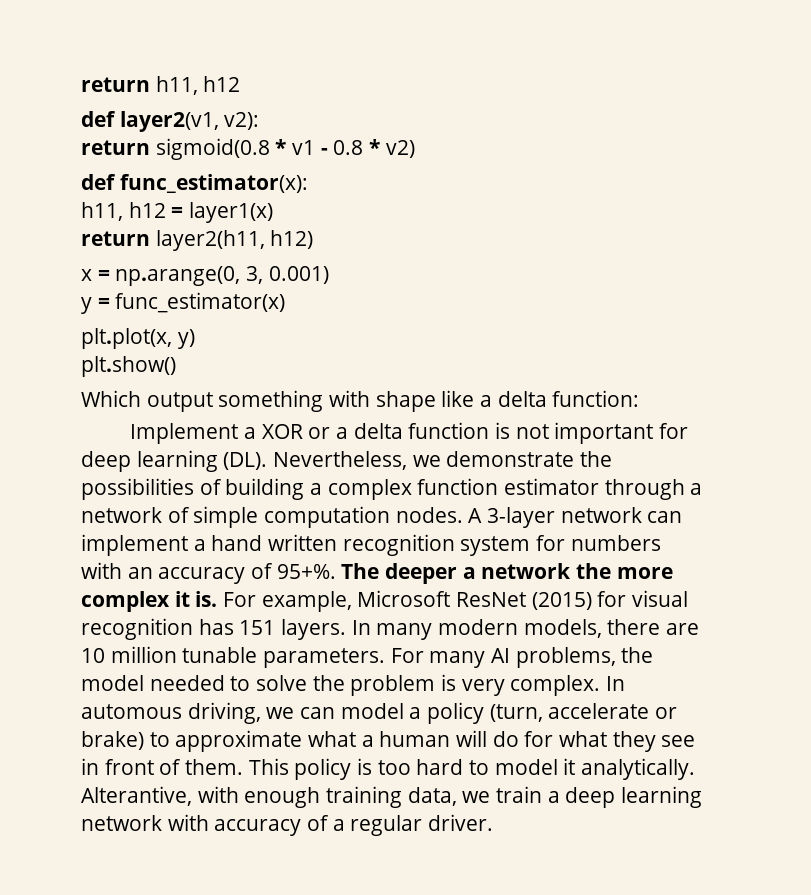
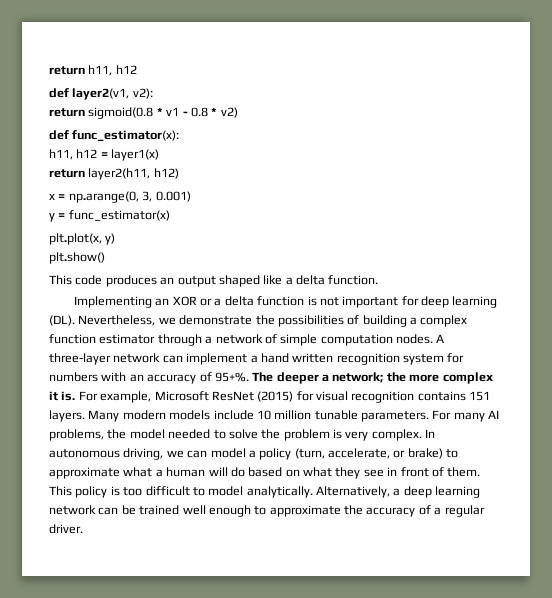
- Which output something with shape like a delta function:
- Implement a XOR or a delta function is not important for deep learning (DL). Nevertheless, we demonstrate the possibilities of building a complex function estimator through a network of simple computation nodes.
+ This code produces an output shaped like a delta function.
+ Implementing an XOR or a delta function is not important for deep learning (DL). Nevertheless, we demonstrate the possibilities of building a complex function estimator through a network of simple computation nodes.
- A 3-layer network can implement a hand written recognition system for numbers with an accuracy of 95+%.
+ A three-layer network can implement a hand written recognition system for numbers with an accuracy of 95+%.
- The deeper a network the more complex it is.
+ The deeper a network; the more complex it is.
- For example, Microsoft ResNet (2015) for visual recognition has 151 layers.
+ For example, Microsoft ResNet (2015) for visual recognition contains 151 layers.
- In many modern models, there are 10 million tunable parameters.
+ Many modern models include 10 million tunable parameters.
- In automous driving, we can model a policy (turn, accelerate or brake) to approximate what a human will do for what they see in front of them.
+ In autonomous driving, we can model a policy (turn, accelerate, or brake) to approximate what a human will do based on what they see in front of them.
- This policy is too hard to model it analytically. Alterantive, with enough training data, we train a deep learning network with accuracy of a regular driver.
+ This policy is too difficult to model analytically. Alternatively, a deep learning network can be trained well enough to approximate the accuracy of a regular driver.

